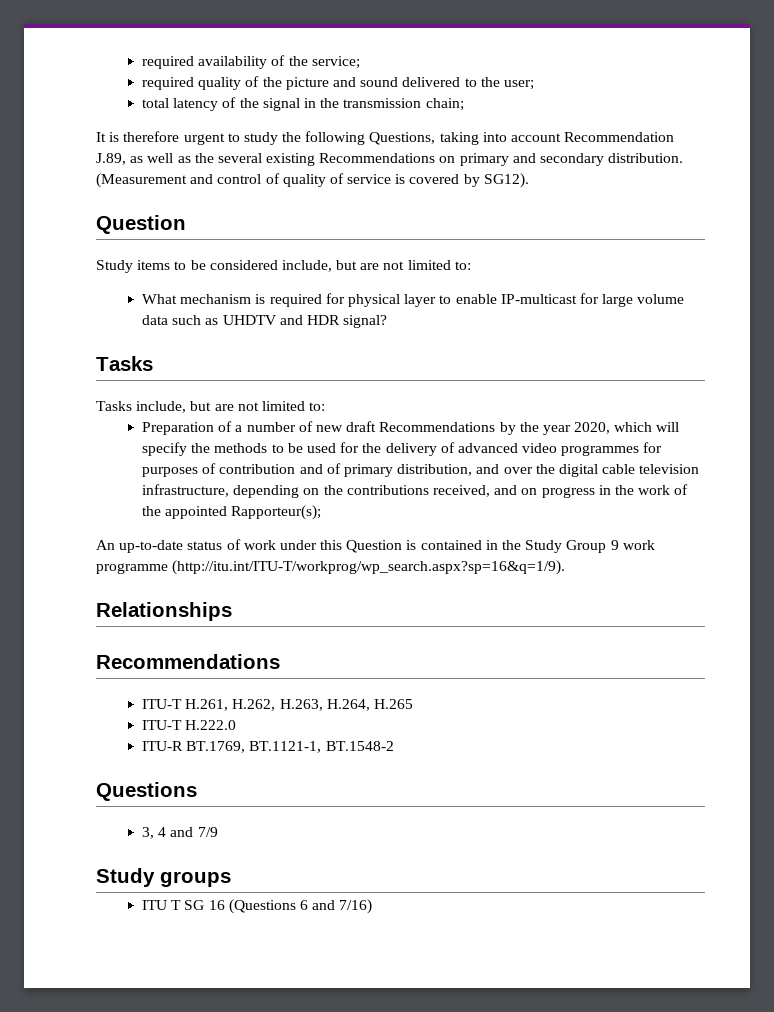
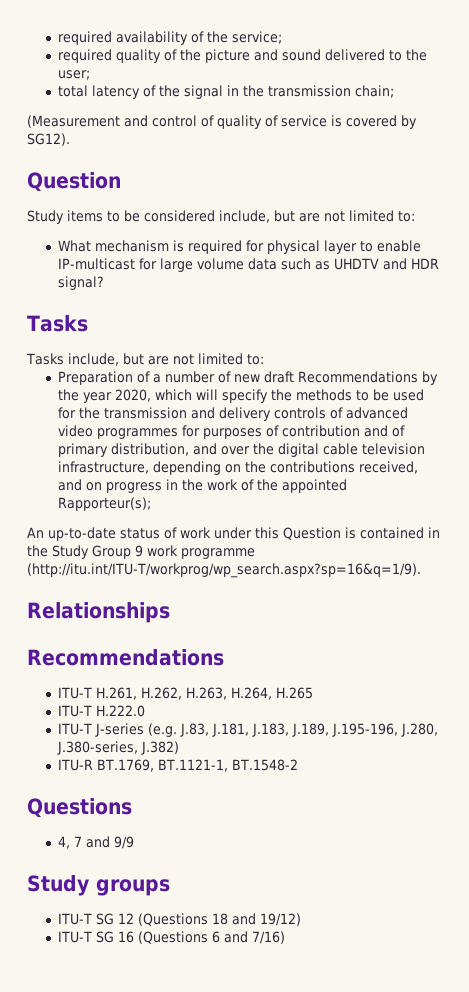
- It is therefore urgent to study the following Questions, taking into account Recommendation J.89, as well as the several existing Recommendations on primary and secondary distribution.
- Preparation of a number of new draft Recommendations by the year 2020, which will specify the methods to be used for the delivery of advanced video programmes for purposes of contribution and of primary distribution, and over the digital cable television infrastructure, depending on the contributions received, and on progress in the work of the appointed Rapporteur(s);
+ Preparation of a number of new draft Recommendations by the year 2020, which will specify the methods to be used for the transmission and delivery controls of advanced video programmes for purposes of contribution and of primary distribution, and over the digital cable television infrastructure, depending on the contributions received, and on progress in the work of the appointed Rapporteur(s);
+ ITU-T J-series (e.g. J.83, J.181, J.183, J.189, J.195-196, J.280, J.380-series, J.382)
- 3, 4 and 7/9
+ 4, 7 and 9/9
  Study groups
- ITU T SG 16 (Questions 6 and 7/16)
+ ITU-T SG 12 (Questions 18 and 19/12)
+ ITU-T SG 16 (Questions 6 and 7/16)

